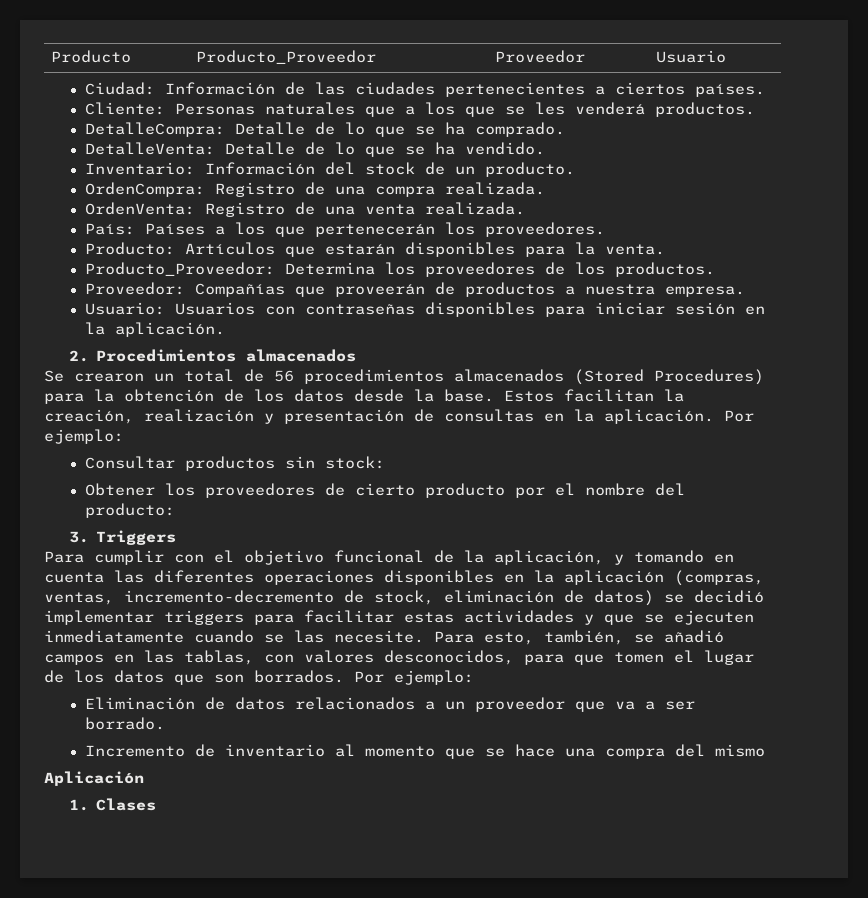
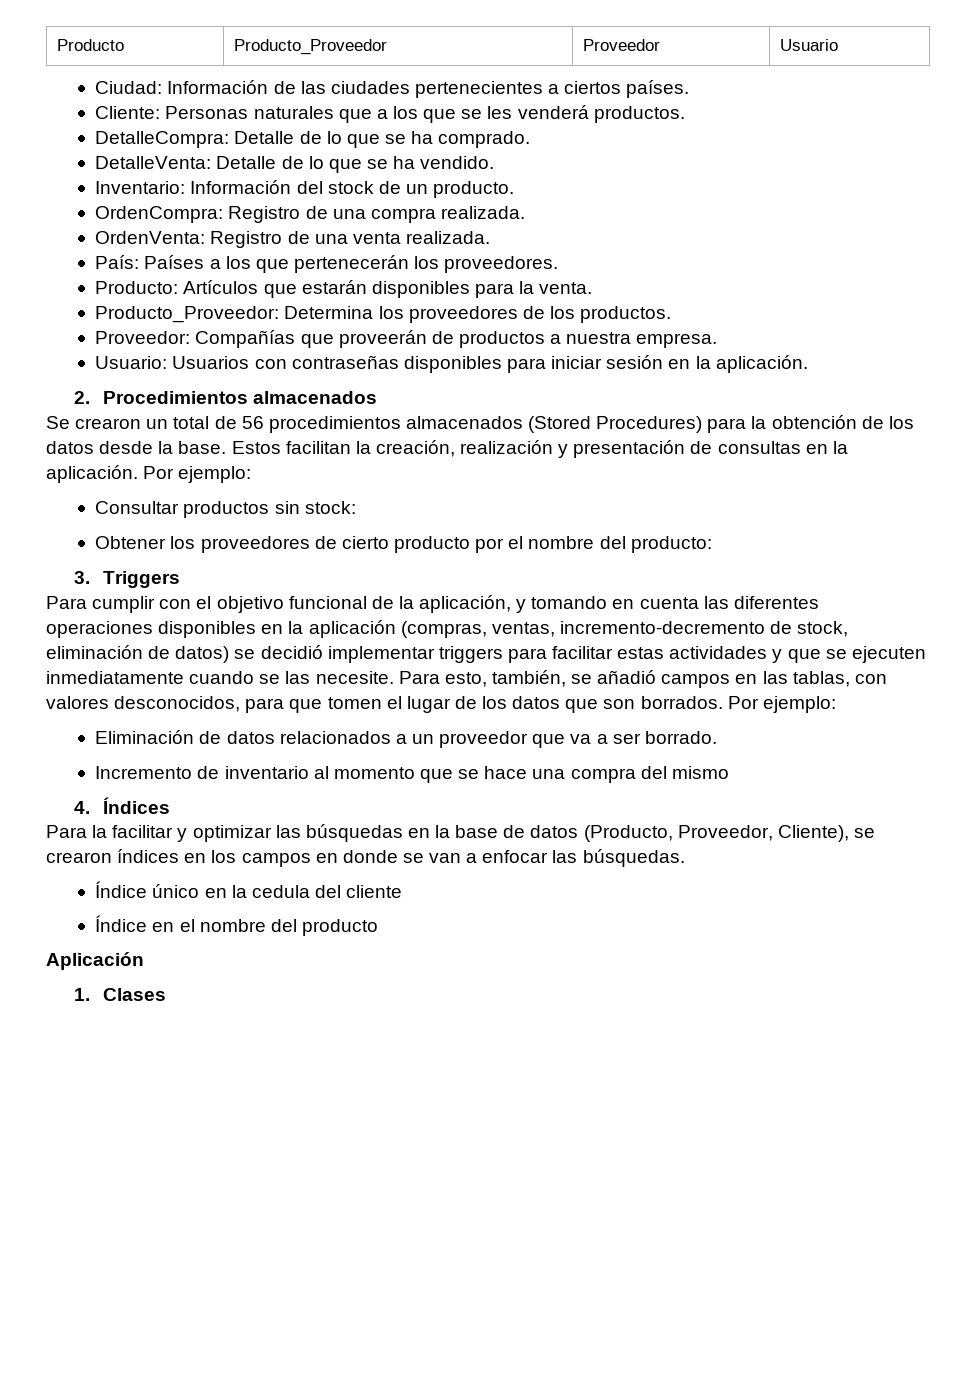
+ 4. Índices
+ Para la facilitar y optimizar las búsquedas en la base de datos (Producto, Proveedor, Cliente), se crearon índices en los campos en donde se van a enfocar las búsquedas.
+ Índice único en la cedula del cliente
+ Índice en el nombre del producto

